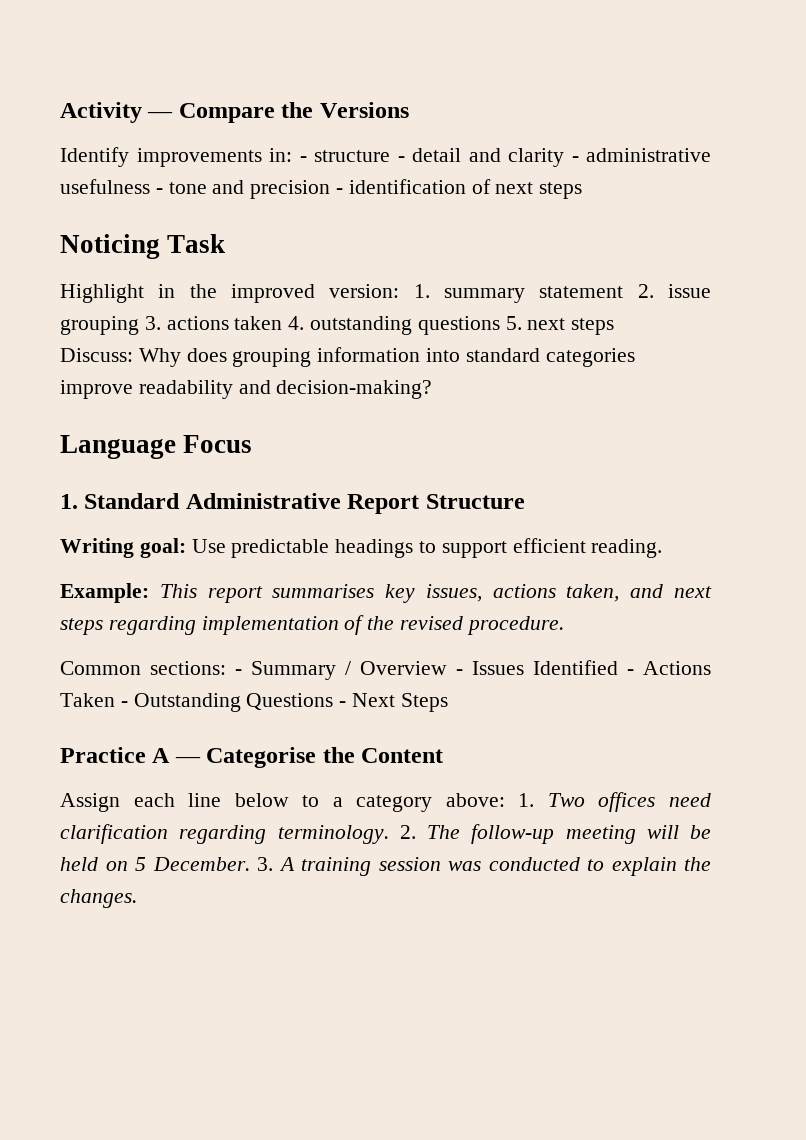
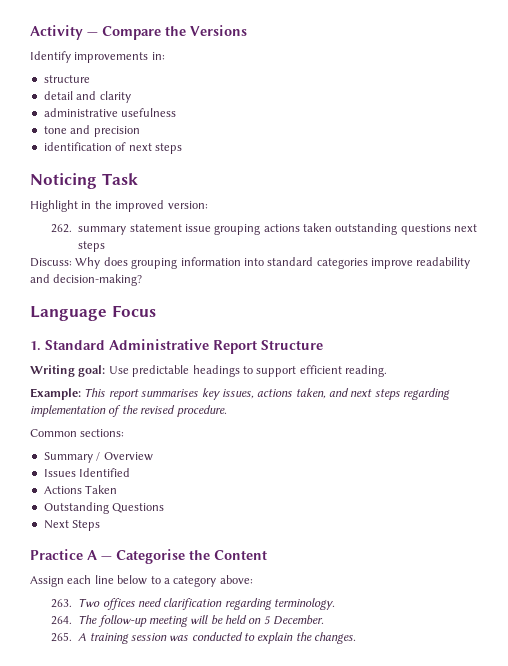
- Identify improvements in: - structure - detail and clarity - administrative usefulness - tone and precision - identification of next steps
+ Identify improvements in:
+ structure
+ detail and clarity
+ administrative usefulness
+ tone and precision
+ identification of next steps
- Highlight in the improved version: 1. summary statement 2. issue grouping 3. actions taken 4. outstanding questions 5. next steps
+ Highlight in the improved version:
+ 262. summary statement issue grouping actions taken outstanding questions next steps
- Common sections: - Summary / Overview - Issues Identified - Actions Taken - Outstanding Questions - Next Steps
+ Common sections:
+ Summary / Overview
+ Issues Identified
+ Actions Taken
+ Outstanding Questions
+ Next Steps
- Assign each line below to a category above: 1. Two offices need clarification regarding terminology. 2. The follow-up meeting will be held on 5 December. 3. A training session was conducted to explain the changes.
+ Assign each line below to a category above:
+ 263. Two offices need clarification regarding terminology.
+ 264. The follow-up meeting will be held on 5 December.
+ 265. A training session was conducted to explain the changes.

